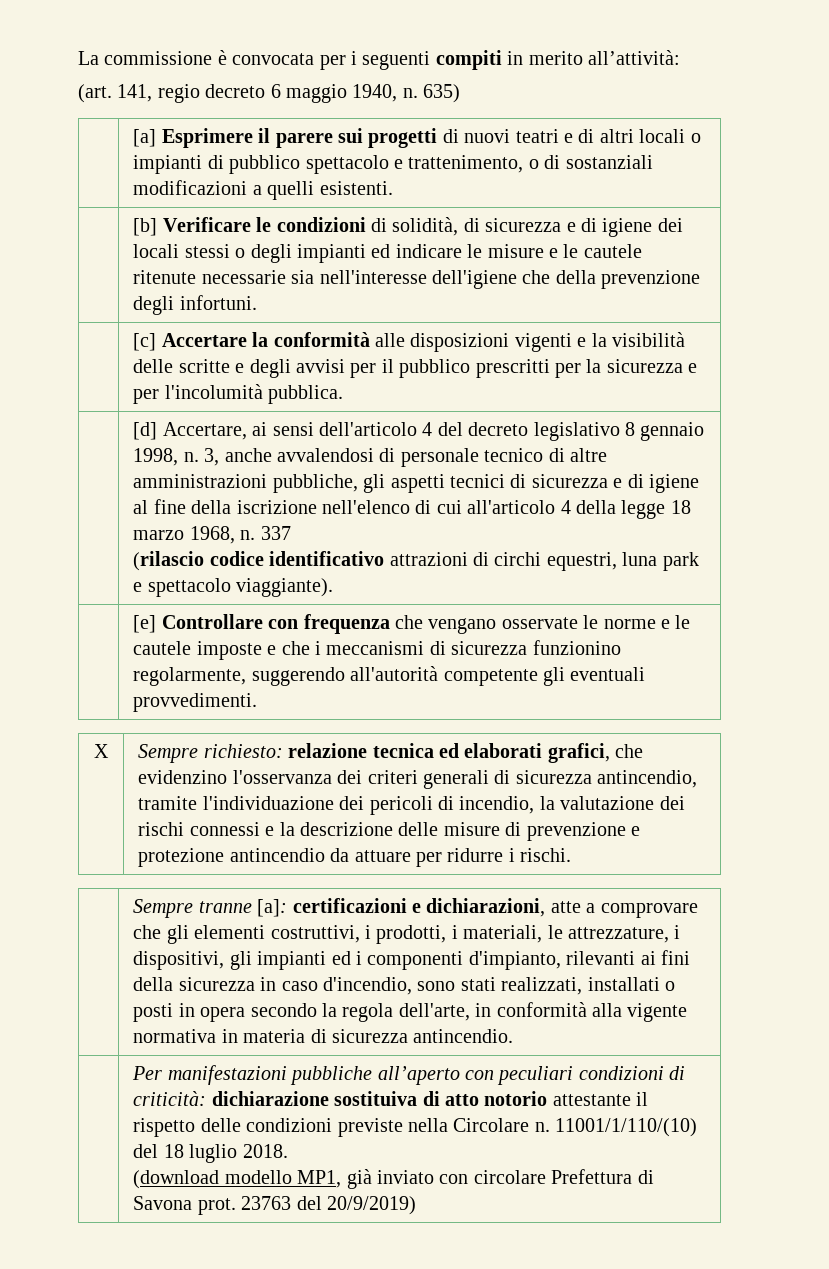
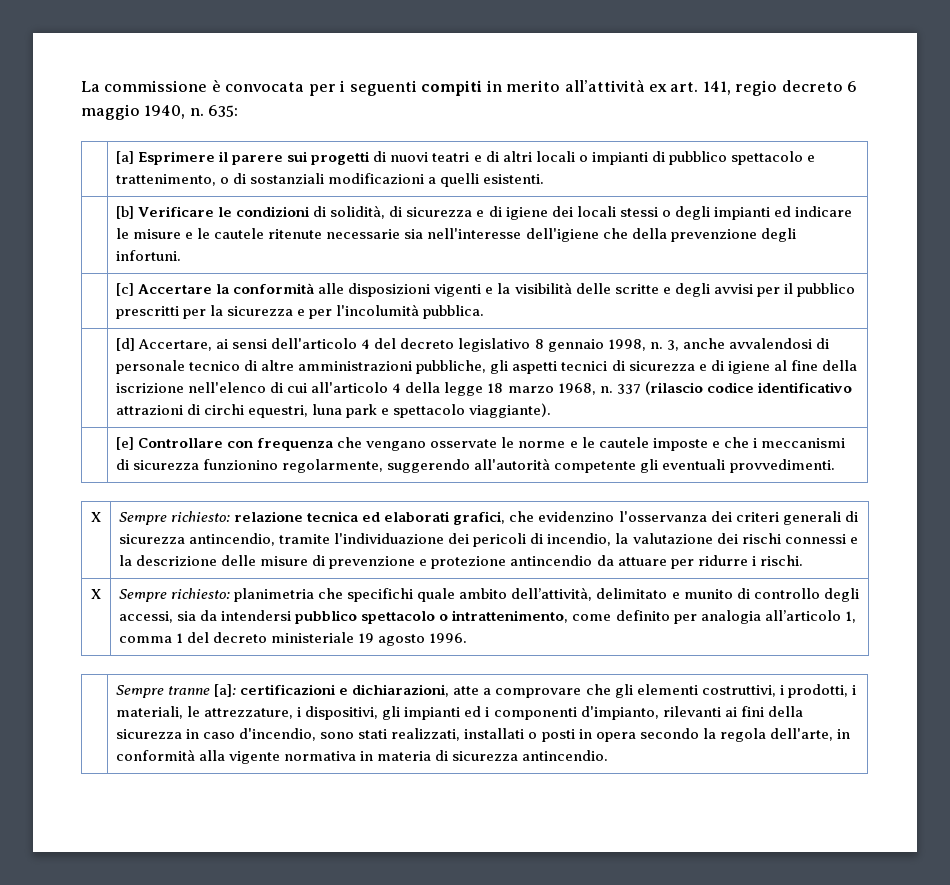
- La commissione è convocata per i seguenti compiti in merito all’attività:
- (art. 141, regio decreto 6 maggio 1940, n.
+ La commissione è convocata per i seguenti compiti in merito all’attività ex art. 141, regio decreto 6 maggio 1940, n.
- 635)
+ 635:
- 337
- (rilascio codice identificativo attrazioni di circhi equestri, luna park e spettacolo viaggiante).
+ 337 (rilascio codice identificativo attrazioni di circhi equestri, luna park e spettacolo viaggiante).
+ X | Sempre richiesto: planimetria che specifichi quale ambito dell’attività, delimitato e munito di controllo degli accessi, sia da intendersi pubblico spettacolo o intrattenimento, come definito per analogia all’articolo 1, comma 1 del decreto ministeriale 19 agosto 1996.
- Per manifestazioni pubbliche all’aperto con peculiari condizioni di criticità: dichiarazione sostituiva di atto notorio attestante il rispetto delle condizioni previste nella Circolare n. 11001/1/110/(10) del 18 luglio 2018.
- (download modello MP1, già inviato con circolare Prefettura di Savona prot. 23763 del 20/9/2019)

